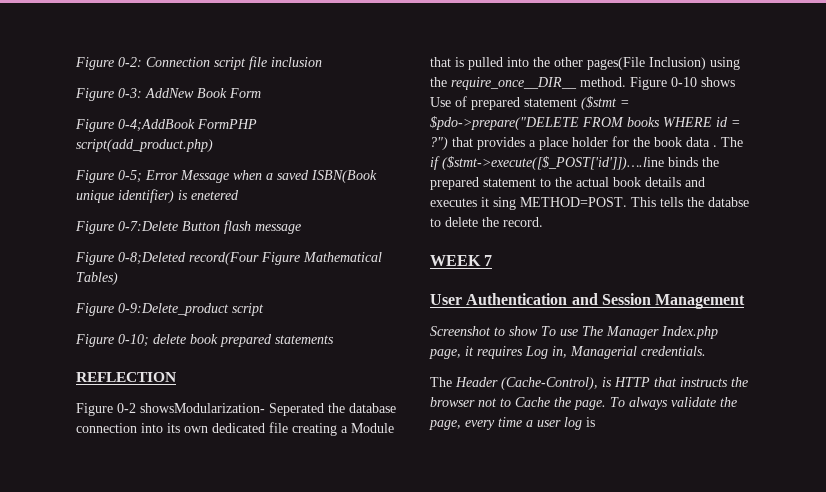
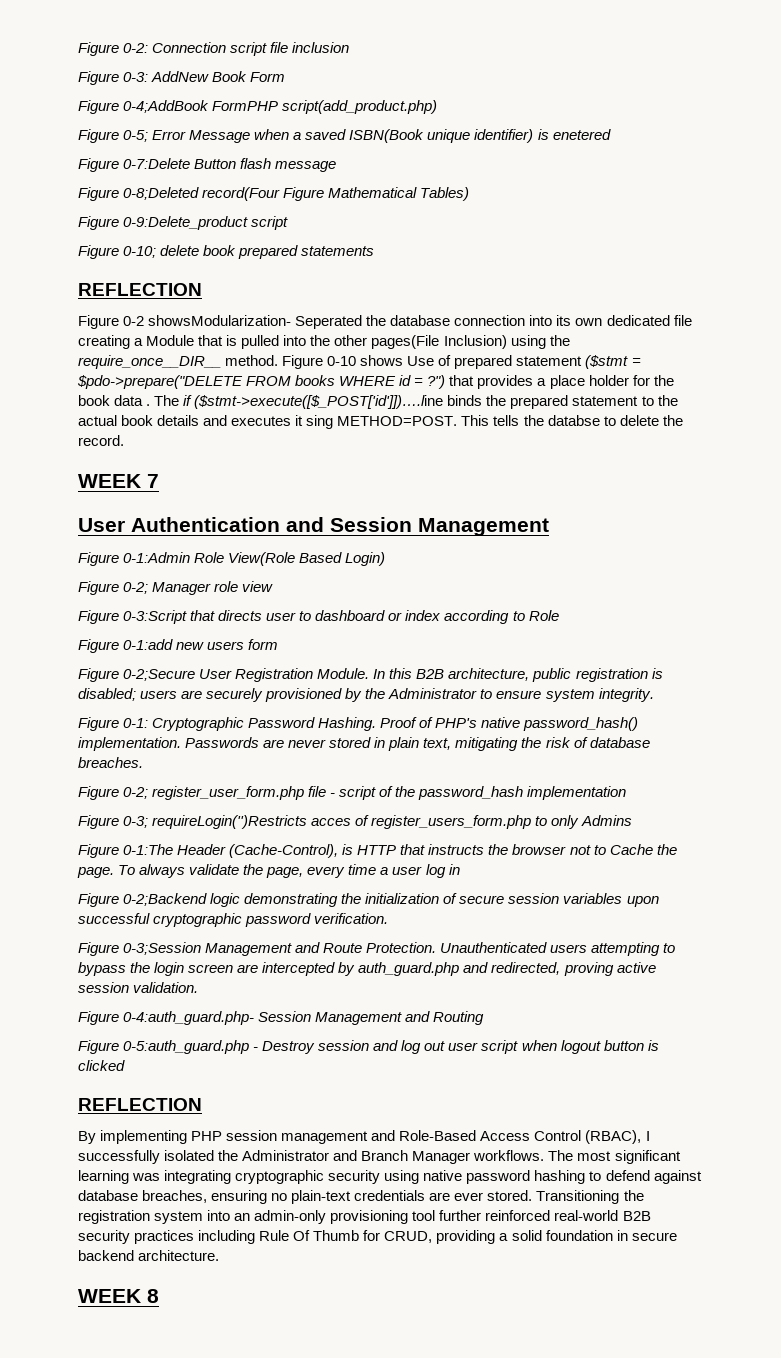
- Screenshot to show To use The Manager Index.php page, it requires Log in, Managerial credentials.
- The Header (Cache-Control), is HTTP that instructs the browser not to Cache the page.
+ Figure 0-1:Admin Role View(Role Based Login)
+ Figure 0-2; Manager role view
+ Figure 0-3:Script that directs user to dashboard or index according to Role
+ Figure 0-1:add new users form
+ Figure 0-2;Secure User Registration Module. In this B2B architecture, public registration is disabled; users are securely provisioned by the Administrator to ensure system integrity.
+ Figure 0-1: Cryptographic Password Hashing. Proof of PHP's native password_hash() implementation. Passwords are never stored in plain text, mitigating the risk of database breaches.
+ Figure 0-2; register_user_form.php file - script of the password_hash implementation
+ Figure 0-3; requireLogin('')Restricts acces of register_users_form.php to only Admins
+ Figure 0-1:The Header (Cache-Control), is HTTP that instructs the browser not to Cache the page.
- To always validate the page, every time a user log is
+ To always validate the page, every time a user log in
+ Figure 0-2;Backend logic demonstrating the initialization of secure session variables upon successful cryptographic password verification.
+ Figure 0-3;Session Management and Route Protection. Unauthenticated users attempting to bypass the login screen are intercepted by auth_guard.php and redirected, proving active session validation.
+ Figure 0-4:auth_guard.php- Session Management and Routing
+ Figure 0-5:auth_guard.php - Destroy session and log out user script when logout button is clicked
+ REFLECTION
+ By implementing PHP session management and Role-Based Access Control (RBAC), I successfully isolated the Administrator and Branch Manager workflows. The most significant learning was integrating cryptographic security using native password hashing to defend against database breaches, ensuring no plain-text credentials are ever stored. Transitioning the registration system into an admin-only provisioning tool further reinforced real-world B2B security practices including Rule Of Thumb for CRUD, providing a solid foundation in secure backend architecture.
+ WEEK 8

